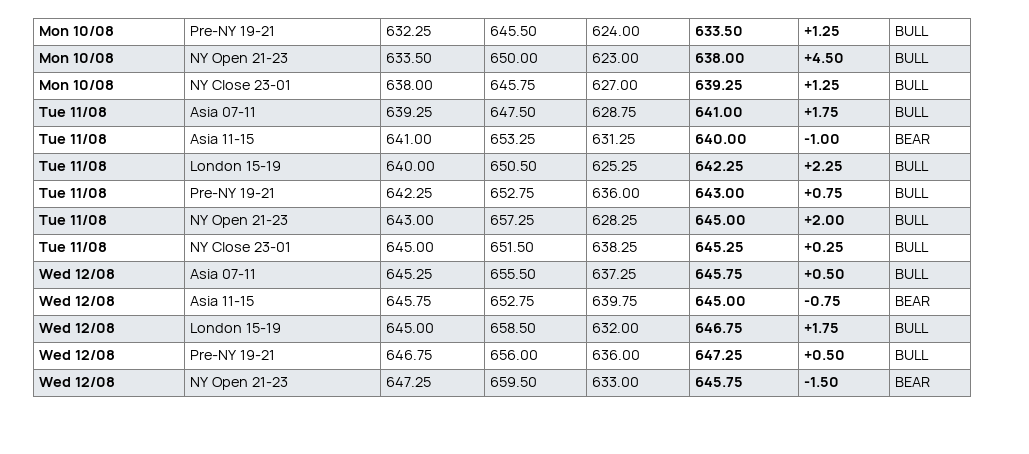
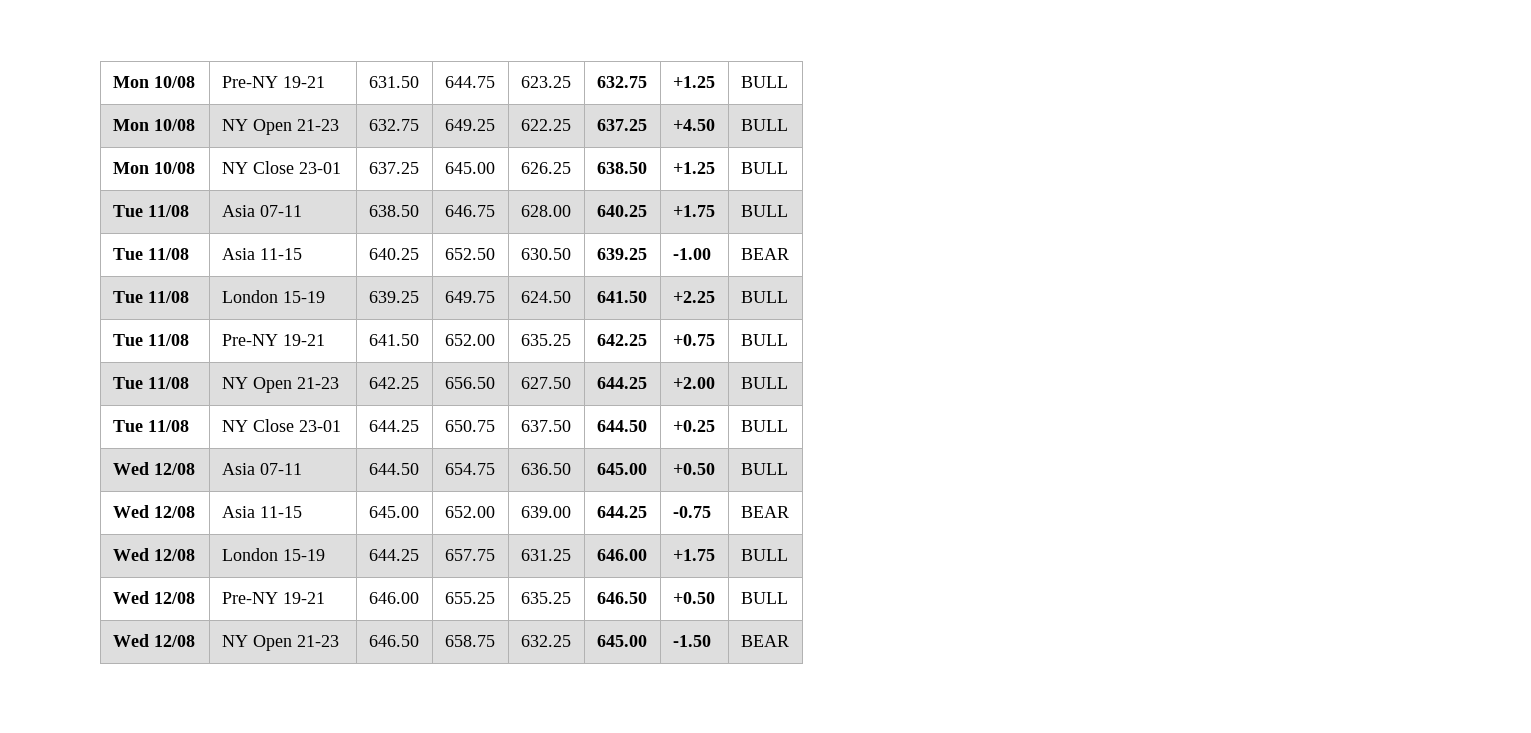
- Mon 10/08 | Pre-NY 19-21 | 632.25 | 645.50 | 624.00 | 633.50 | +1.25 | BULL
+ Mon 10/08 | Pre-NY 19-21 | 631.50 | 644.75 | 623.25 | 632.75 | +1.25 | BULL
- Mon 10/08 | NY Open 21-23 | 633.50 | 650.00 | 623.00 | 638.00 | +4.50 | BULL
+ Mon 10/08 | NY Open 21-23 | 632.75 | 649.25 | 622.25 | 637.25 | +4.50 | BULL
- Mon 10/08 | NY Close 23-01 | 638.00 | 645.75 | 627.00 | 639.25 | +1.25 | BULL
+ Mon 10/08 | NY Close 23-01 | 637.25 | 645.00 | 626.25 | 638.50 | +1.25 | BULL
- Tue 11/08 | Asia 07-11 | 639.25 | 647.50 | 628.75 | 641.00 | +1.75 | BULL
+ Tue 11/08 | Asia 07-11 | 638.50 | 646.75 | 628.00 | 640.25 | +1.75 | BULL
- Tue 11/08 | Asia 11-15 | 641.00 | 653.25 | 631.25 | 640.00 | -1.00 | BEAR
+ Tue 11/08 | Asia 11-15 | 640.25 | 652.50 | 630.50 | 639.25 | -1.00 | BEAR
- Tue 11/08 | London 15-19 | 640.00 | 650.50 | 625.25 | 642.25 | +2.25 | BULL
+ Tue 11/08 | London 15-19 | 639.25 | 649.75 | 624.50 | 641.50 | +2.25 | BULL
- Tue 11/08 | Pre-NY 19-21 | 642.25 | 652.75 | 636.00 | 643.00 | +0.75 | BULL
+ Tue 11/08 | Pre-NY 19-21 | 641.50 | 652.00 | 635.25 | 642.25 | +0.75 | BULL
- Tue 11/08 | NY Open 21-23 | 643.00 | 657.25 | 628.25 | 645.00 | +2.00 | BULL
+ Tue 11/08 | NY Open 21-23 | 642.25 | 656.50 | 627.50 | 644.25 | +2.00 | BULL
- Tue 11/08 | NY Close 23-01 | 645.00 | 651.50 | 638.25 | 645.25 | +0.25 | BULL
+ Tue 11/08 | NY Close 23-01 | 644.25 | 650.75 | 637.50 | 644.50 | +0.25 | BULL
- Wed 12/08 | Asia 07-11 | 645.25 | 655.50 | 637.25 | 645.75 | +0.50 | BULL
+ Wed 12/08 | Asia 07-11 | 644.50 | 654.75 | 636.50 | 645.00 | +0.50 | BULL
- Wed 12/08 | Asia 11-15 | 645.75 | 652.75 | 639.75 | 645.00 | -0.75 | BEAR
+ Wed 12/08 | Asia 11-15 | 645.00 | 652.00 | 639.00 | 644.25 | -0.75 | BEAR
- Wed 12/08 | London 15-19 | 645.00 | 658.50 | 632.00 | 646.75 | +1.75 | BULL
+ Wed 12/08 | London 15-19 | 644.25 | 657.75 | 631.25 | 646.00 | +1.75 | BULL
- Wed 12/08 | Pre-NY 19-21 | 646.75 | 656.00 | 636.00 | 647.25 | +0.50 | BULL
+ Wed 12/08 | Pre-NY 19-21 | 646.00 | 655.25 | 635.25 | 646.50 | +0.50 | BULL
- Wed 12/08 | NY Open 21-23 | 647.25 | 659.50 | 633.00 | 645.75 | -1.50 | BEAR
+ Wed 12/08 | NY Open 21-23 | 646.50 | 658.75 | 632.25 | 645.00 | -1.50 | BEAR

